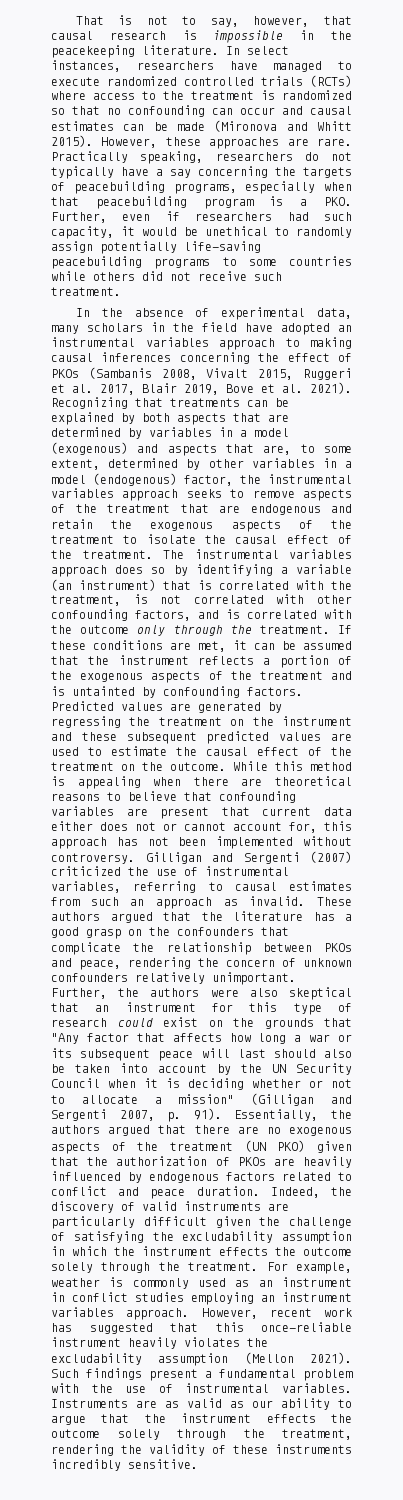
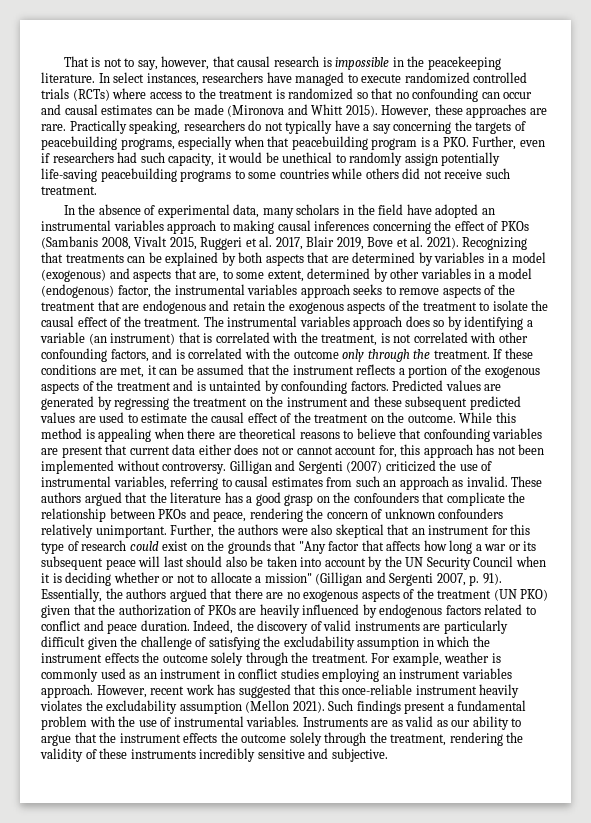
- Instruments are as valid as our ability to argue that the instrument effects the outcome solely through the treatment, rendering the validity of these instruments incredibly sensitive.
+ Instruments are as valid as our ability to argue that the instrument effects the outcome solely through the treatment, rendering the validity of these instruments incredibly sensitive and subjective.

